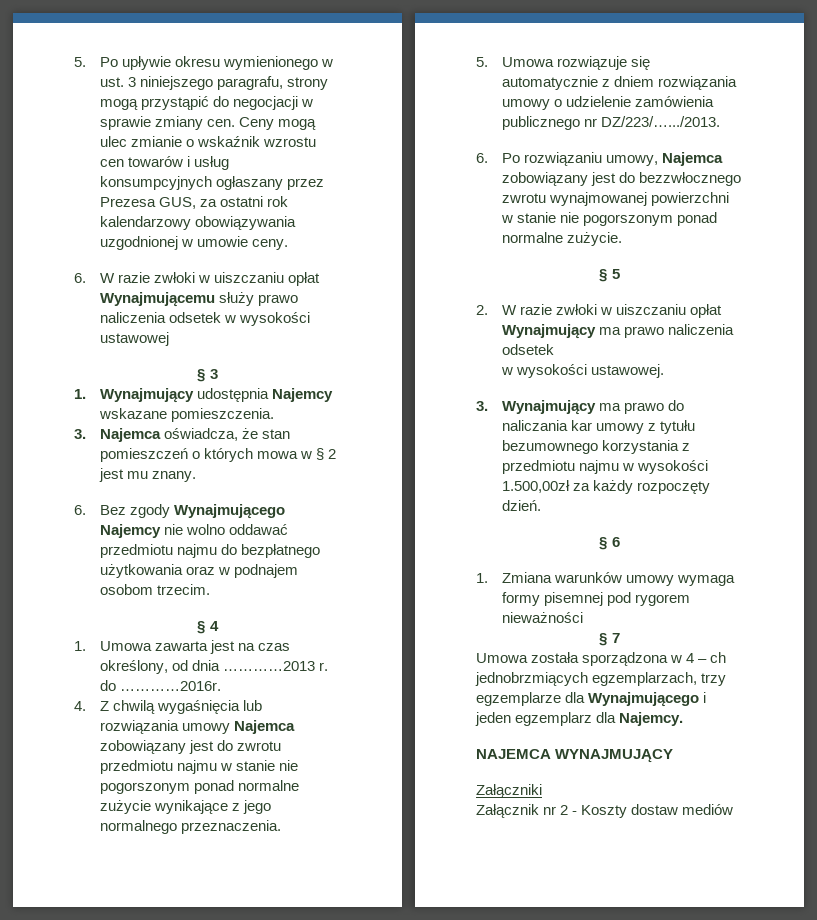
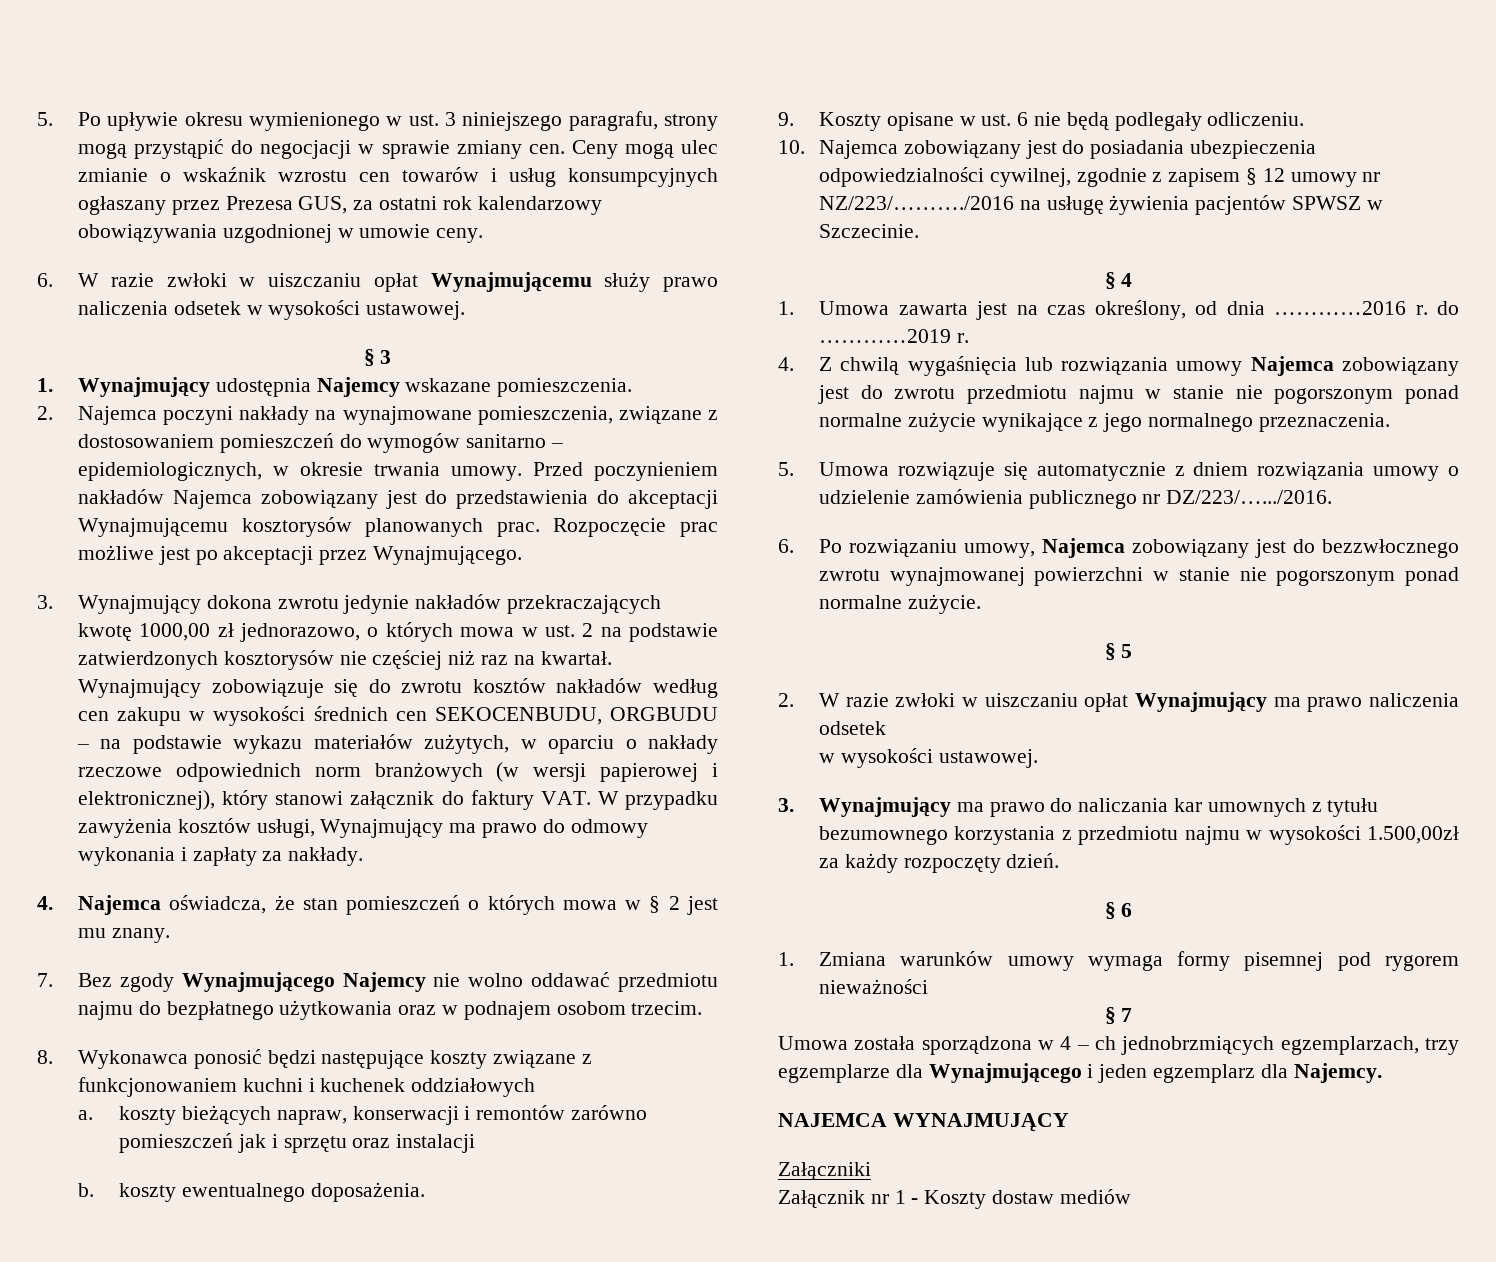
- 6. W razie zwłoki w uiszczaniu opłat Wynajmującemu służy prawo naliczenia odsetek w wysokości ustawowej
+ 6. W razie zwłoki w uiszczaniu opłat Wynajmującemu służy prawo naliczenia odsetek w wysokości ustawowej.
- 3. Najemca oświadcza, że stan pomieszczeń o których mowa w § 2 jest mu znany.
+ 2. Najemca poczyni nakłady na wynajmowane pomieszczenia, związane z dostosowaniem pomieszczeń do wymogów sanitarno – epidemiologicznych, w okresie trwania umowy. Przed poczynieniem nakładów Najemca zobowiązany jest do przedstawienia do akceptacji Wynajmującemu kosztorysów planowanych prac. Rozpoczęcie prac możliwe jest po akceptacji przez Wynajmującego.
+ 3. Wynajmujący dokona zwrotu jedynie nakładów przekraczających kwotę 1000,00 zł jednorazowo, o których mowa w ust. 2 na podstawie zatwierdzonych kosztorysów nie częściej niż raz na kwartał. Wynajmujący zobowiązuje się do zwrotu kosztów nakładów według cen zakupu w wysokości średnich cen SEKOCENBUDU, ORGBUDU – na podstawie wykazu materiałów zużytych, w oparciu o nakłady rzeczowe odpowiednich norm branżowych (w wersji papierowej i elektronicznej), który stanowi załącznik do faktury VAT. W przypadku zawyżenia kosztów usługi, Wynajmujący ma prawo do odmowy wykonania i zapłaty za nakłady.
+ 4. Najemca oświadcza, że stan pomieszczeń o których mowa w § 2 jest mu znany.
- 6. Bez zgody Wynajmującego Najemcy nie wolno oddawać przedmiotu najmu do bezpłatnego użytkowania oraz w podnajem osobom trzecim.
+ 7. Bez zgody Wynajmującego Najemcy nie wolno oddawać przedmiotu najmu do bezpłatnego użytkowania oraz w podnajem osobom trzecim.
+ 8. Wykonawca ponosić będzi następujące koszty związane z funkcjonowaniem kuchni i kuchenek oddziałowych
+ a. koszty bieżących napraw, konserwacji i remontów zarówno pomieszczeń jak i sprzętu oraz instalacji
+ b. koszty ewentualnego doposażenia.
+ 9. Koszty opisane w ust. 6 nie będą podlegały odliczeniu.
+ 10. Najemca zobowiązany jest do posiadania ubezpieczenia odpowiedzialności cywilnej, zgodnie z zapisem § 12 umowy nr NZ/223/………./2016 na usługę żywienia pacjentów SPWSZ w Szczecinie.
- 1. Umowa zawarta jest na czas określony, od dnia …………2013 r. do …………2016r.
+ 1. Umowa zawarta jest na czas określony, od dnia …………2016 r. do …………2019 r.
- 5. Umowa rozwiązuje się automatycznie z dniem rozwiązania umowy o udzielenie zamówienia publicznego nr DZ/223/….../2013.
+ 5. Umowa rozwiązuje się automatycznie z dniem rozwiązania umowy o udzielenie zamówienia publicznego nr DZ/223/….../2016.
- 3. Wynajmujący ma prawo do naliczania kar umowy z tytułu bezumownego korzystania z przedmiotu najmu w wysokości 1.500,00zł za każdy rozpoczęty dzień.
+ 3. Wynajmujący ma prawo do naliczania kar umownych z tytułu bezumownego korzystania z przedmiotu najmu w wysokości 1.500,00zł za każdy rozpoczęty dzień.
- Załącznik nr 2 - Koszty dostaw mediów
+ Załącznik nr 1 - Koszty dostaw mediów

